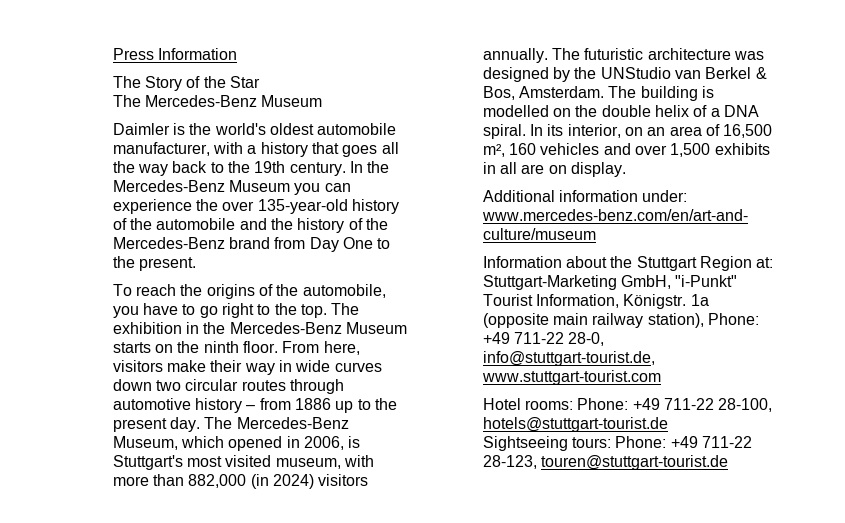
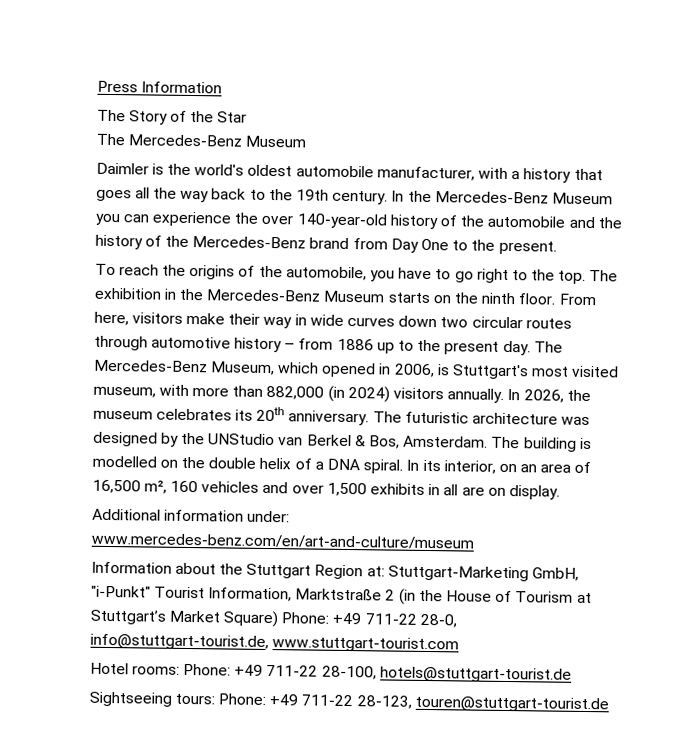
- In the Mercedes-Benz Museum you can experience the over 135-year-old history of the automobile and the history of the Mercedes-Benz brand from Day One to the present.
+ In the Mercedes-Benz Museum you can experience the over 140-year-old history of the automobile and the history of the Mercedes-Benz brand from Day One to the present.
+ In 2026, the museum celebrates its 20th anniversary.
- Information about the Stuttgart Region at: Stuttgart-Marketing GmbH, "i-Punkt" Tourist Information, Königstr. 1a (opposite main railway station), Phone: +49 711-22 28-0, info@stuttgart-tourist.de, www.stuttgart-tourist.com
+ Information about the Stuttgart Region at: Stuttgart-Marketing GmbH, "i-Punkt" Tourist Information, Marktstraße 2 (in the House of Tourism at Stuttgart’s Market Square) Phone: +49 711-22 28-0, info@stuttgart-tourist.de, www.stuttgart-tourist.com

